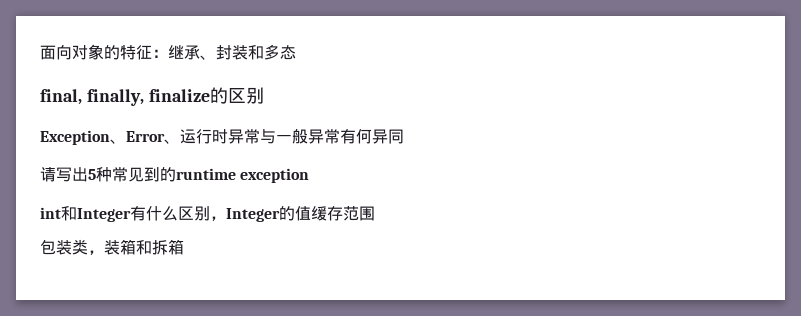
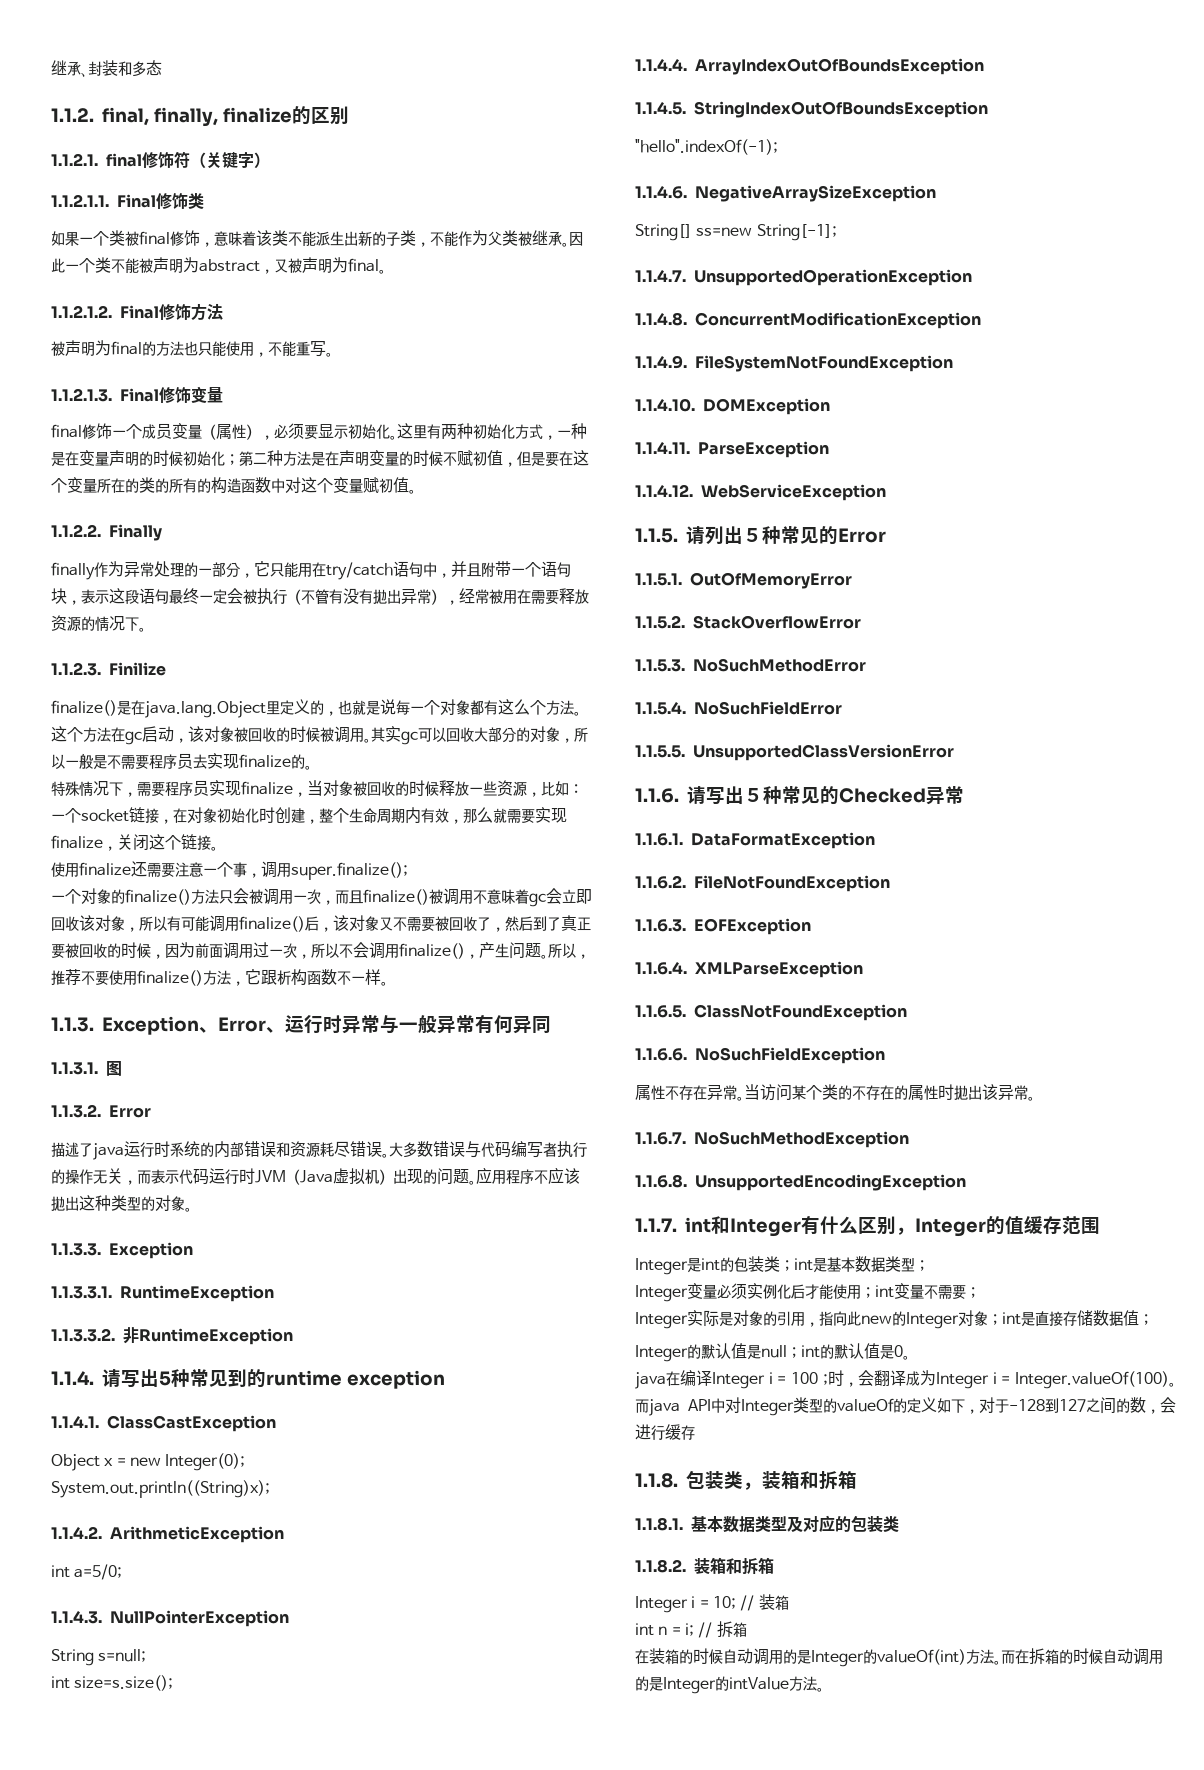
- 面向对象的特征：继承、封装和多态
+ 继承、封装和多态
- final, finally, finalize的区别
+ 1.1.2. final, finally, finalize的区别
- Exception、Error、运行时异常与一般异常有何异同
+ 1.1.2.1. final修饰符（关键字）
+ 1.1.2.1.1. Final修饰类
+ 如果一个类被final修饰，意味着该类不能派生出新的子类，不能作为父类被继承。因此一个类不能被声明为abstract，又被声明为final。
+ 1.1.2.1.2. Final修饰方法
+ 被声明为final的方法也只能使用，不能重写。
+ 1.1.2.1.3. Final修饰变量
+ final修饰一个成员变量（属性），必须要显示初始化。这里有两种初始化方式，一种是在变量声明的时候初始化；第二种方法是在声明变量的时候不赋初值，但是要在这个变量所在的类的所有的构造函数中对这个变量赋初值。
+ 1.1.2.2. Finally
+ finally作为异常处理的一部分，它只能用在try/catch语句中，并且附带一个语句块，表示这段语句最终一定会被执行（不管有没有抛出异常），经常被用在需要释放资源的情况下。
+ 1.1.2.3. Finilize
+ finalize()是在java.lang.Object里定义的，也就是说每一个对象都有这么个方法。这个方法在gc启动，该对象被回收的时候被调用。其实gc可以回收大部分的对象，所以一般是不需要程序员去实现finalize的。
+ 特殊情况下，需要程序员实现finalize，当对象被回收的时候释放一些资源，比如：一个socket链接，在对象初始化时创建，整个生命周期内有效，那么就需要实现finalize，关闭这个链接。
+ 使用finalize还需要注意一个事，调用super.finalize();
+ 一个对象的finalize()方法只会被调用一次，而且finalize()被调用不意味着gc会立即回收该对象，所以有可能调用finalize()后，该对象又不需要被回收了，然后到了真正要被回收的时候，因为前面调用过一次，所以不会调用finalize()，产生问题。所以，推荐不要使用finalize()方法，它跟析构函数不一样。
+ 1.1.3. Exception、Error、运行时异常与一般异常有何异同
- 请写出5种常见到的runtime exception
+ 1.1.3.1.图
+ 1.1.3.2. Error
+ 描述了java运行时系统的内部错误和资源耗尽错误。大多数错误与代码编写者执行的操作无关，而表示代码运行时JVM（Java虚拟机）出现的问题。应用程序不应该抛出这种类型的对象。
+ 1.1.3.3. Exception
+ 1.1.3.3.1. RuntimeException
+ 1.1.3.3.2.非RuntimeException
+ 1.1.4.请写出5种常见到的runtime exception
- int和Integer有什么区别，Integer的值缓存范围
+ 1.1.4.1. ClassCastException
+ Object x = new Integer(0);
+ System.out.println((String)x);
+ 1.1.4.2. ArithmeticException
+ int a=5/0;
+ 1.1.4.3. NullPointerException
+ String s=null;
+ int size=s.size();
+ 1.1.4.4. ArrayIndexOutOfBoundsException
+ 1.1.4.5. StringIndexOutOfBoundsException
+ "hello".indexOf(-1);
+ 1.1.4.6. NegativeArraySizeException
+ String[] ss=new String[-1];
+ 1.1.4.7. UnsupportedOperationException
+ 1.1.4.8. ConcurrentModificationException
+ 1.1.4.9. FileSystemNotFoundException
+ 1.1.4.10. DOMException
+ 1.1.4.11. ParseException
+ 1.1.4.12. WebServiceException
+ 1.1.5.请列出５种常见的Error
+ 1.1.5.1. OutOfMemoryError
+ 1.1.5.2. StackOverflowError
+ 1.1.5.3. NoSuchMethodError
+ 1.1.5.4. NoSuchFieldError
+ 1.1.5.5. UnsupportedClassVersionError
+ 1.1.6.请写出５种常见的Checked异常
+ 1.1.6.1. DataFormatException
+ 1.1.6.2. FileNotFoundException
+ 1.1.6.3. EOFException
+ 1.1.6.4. XMLParseException
+ 1.1.6.5. ClassNotFoundException
+ 1.1.6.6. NoSuchFieldException
+ 属性不存在异常。当访问某个类的不存在的属性时抛出该异常。
+ 1.1.6.7. NoSuchMethodException
+ 1.1.6.8. UnsupportedEncodingException
+ 1.1.7. int和Integer有什么区别，Integer的值缓存范围
- 包装类，装箱和拆箱
+ Integer是int的包装类；int是基本数据类型；
+ Integer变量必须实例化后才能使用；int变量不需要；
+ Integer实际是对象的引用，指向此new的Integer对象；int是直接存储数据值；
+ Integer的默认值是null；int的默认值是0。
+ java在编译Integer i = 100 ;时，会翻译成为Integer i = Integer.valueOf(100)。而java API中对Integer类型的valueOf的定义如下，对于-128到127之间的数，会进行缓存
+ 1.1.8.包装类，装箱和拆箱
+ 1.1.8.1.基本数据类型及对应的包装类
+ 1.1.8.2.装箱和拆箱
+ Integer i = 10; // 装箱
+ int n = i; // 拆箱
+ 在装箱的时候自动调用的是Integer的valueOf(int)方法。而在拆箱的时候自动调用的是Integer的intValue方法。

